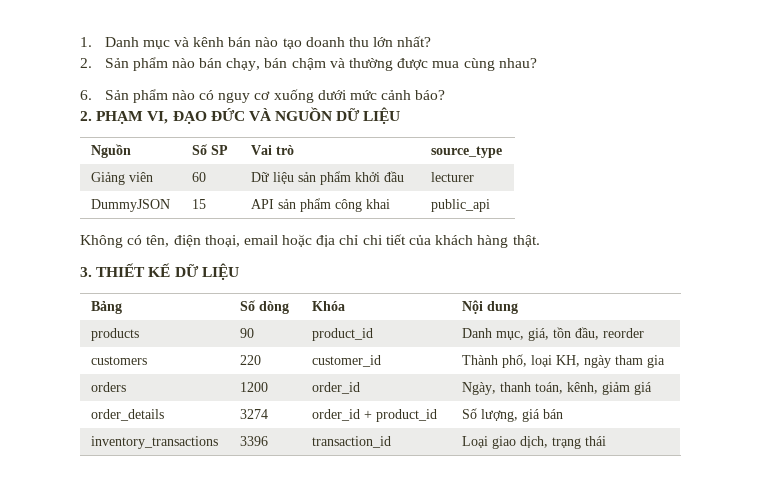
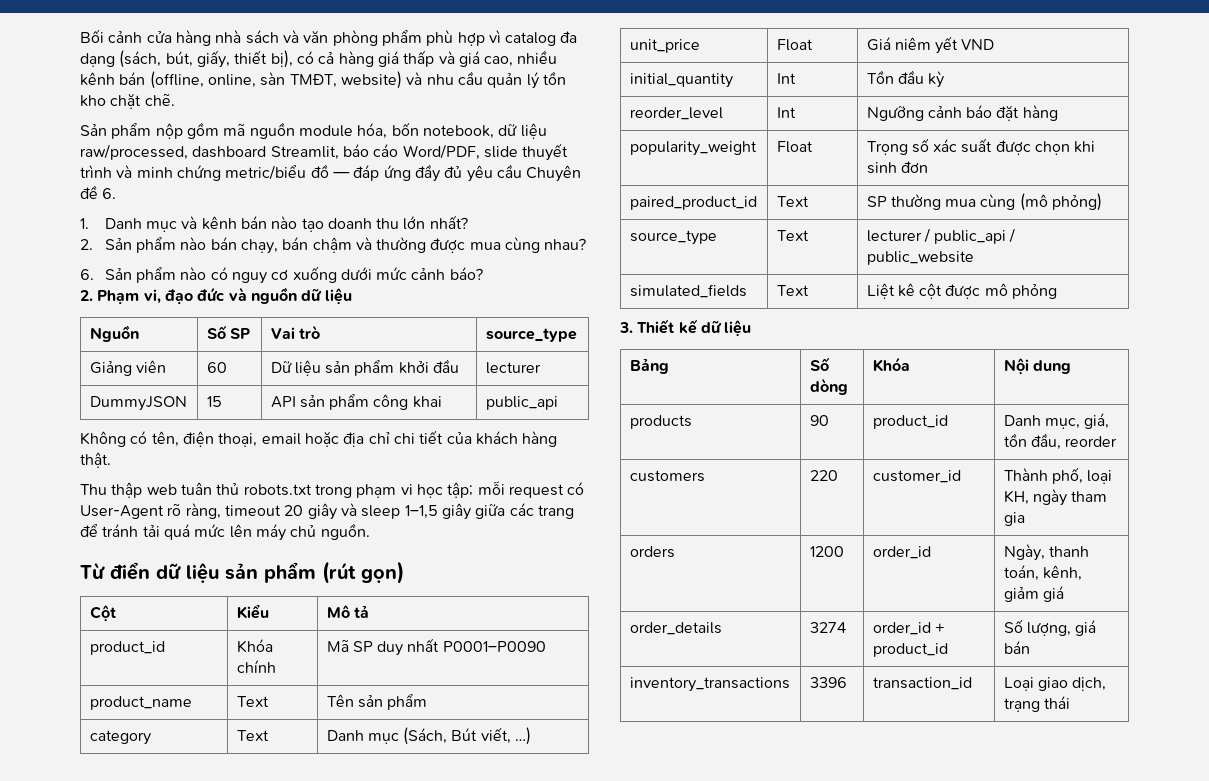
+ Bối cảnh cửa hàng nhà sách và văn phòng phẩm phù hợp vì catalog đa dạng (sách, bút, giấy, thiết bị), có cả hàng giá thấp và giá cao, nhiều kênh bán (offline, online, sàn TMĐT, website) và nhu cầu quản lý tồn kho chặt chẽ.
+ Sản phẩm nộp gồm mã nguồn module hóa, bốn notebook, dữ liệu raw/processed, dashboard Streamlit, báo cáo Word/PDF, slide thuyết trình và minh chứng metric/biểu đồ — đáp ứng đầy đủ yêu cầu Chuyên đề 6.
- 2. PHẠM VI, ĐẠO ĐỨC VÀ NGUỒN DỮ LIỆU
+ 2. Phạm vi, đạo đức và nguồn dữ liệu
- 3. THIẾT KẾ DỮ LIỆU
+ Thu thập web tuân thủ robots.txt trong phạm vi học tập; mỗi request có User-Agent rõ ràng, timeout 20 giây và sleep 1–1,5 giây giữa các trang để tránh tải quá mức lên máy chủ nguồn.
+ Từ điển dữ liệu sản phẩm (rút gọn)
+ Cột | Kiểu | Mô tả
+ product_id | Khóa chính | Mã SP duy nhất P0001–P0090
+ product_name | Text | Tên sản phẩm
+ category | Text | Danh mục (Sách, Bút viết, …)
+ unit_price | Float | Giá niêm yết VND
+ initial_quantity | Int | Tồn đầu kỳ
+ reorder_level | Int | Ngưỡng cảnh báo đặt hàng
+ popularity_weight | Float | Trọng số xác suất được chọn khi sinh đơn
+ paired_product_id | Text | SP thường mua cùng (mô phỏng)
+ source_type | Text | lecturer / public_api / public_website
+ simulated_fields | Text | Liệt kê cột được mô phỏng
+ 3. Thiết kế dữ liệu

